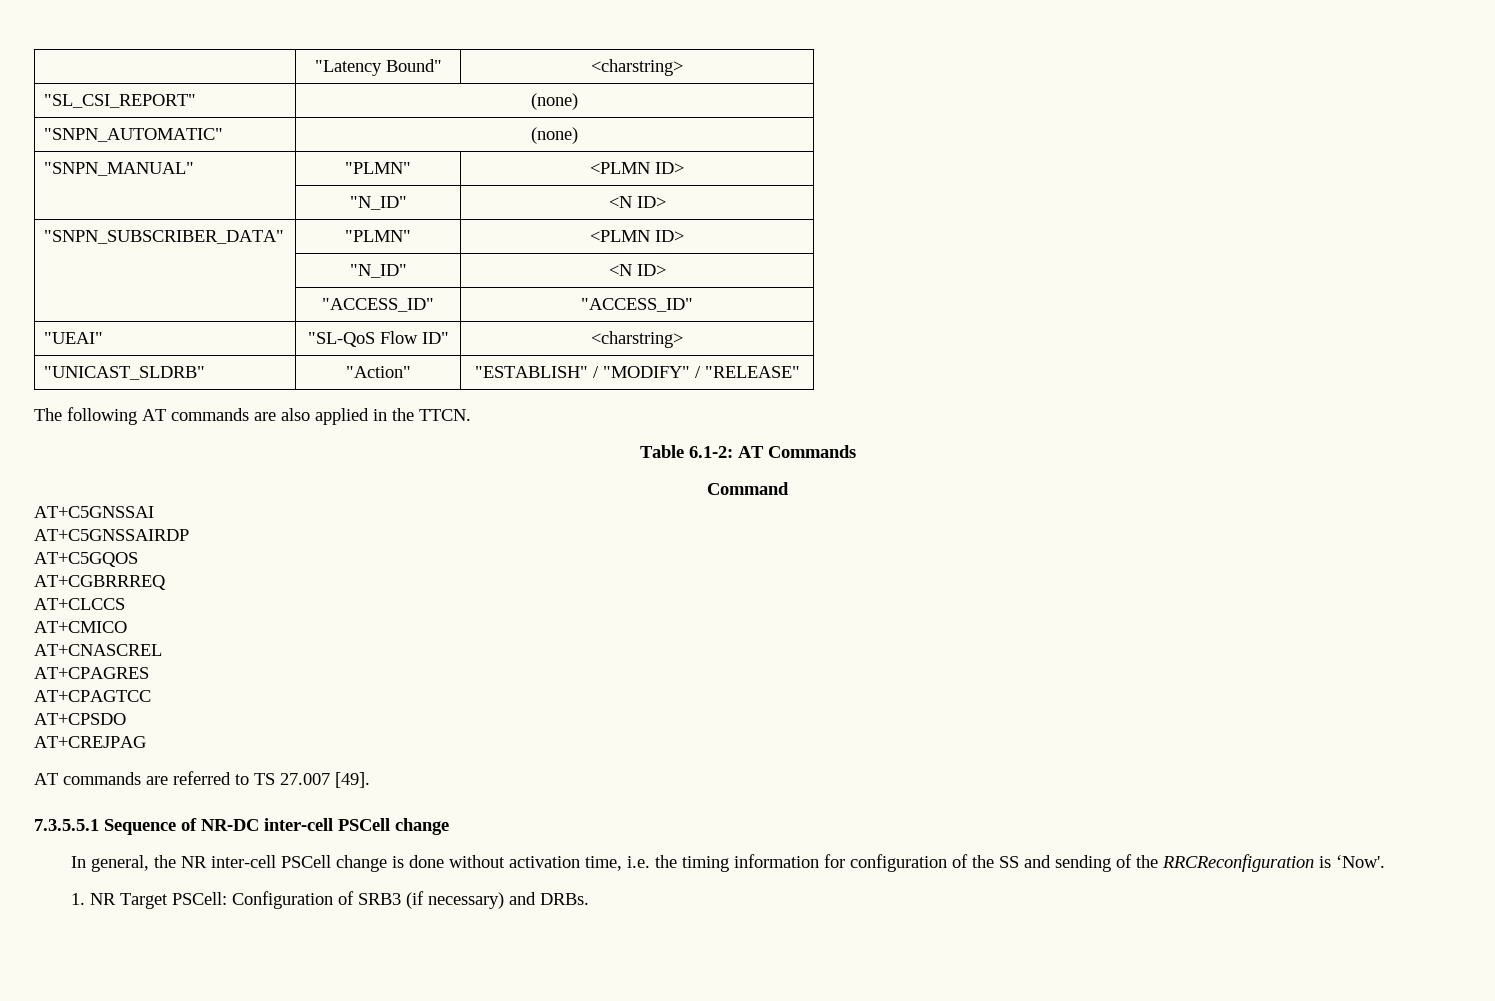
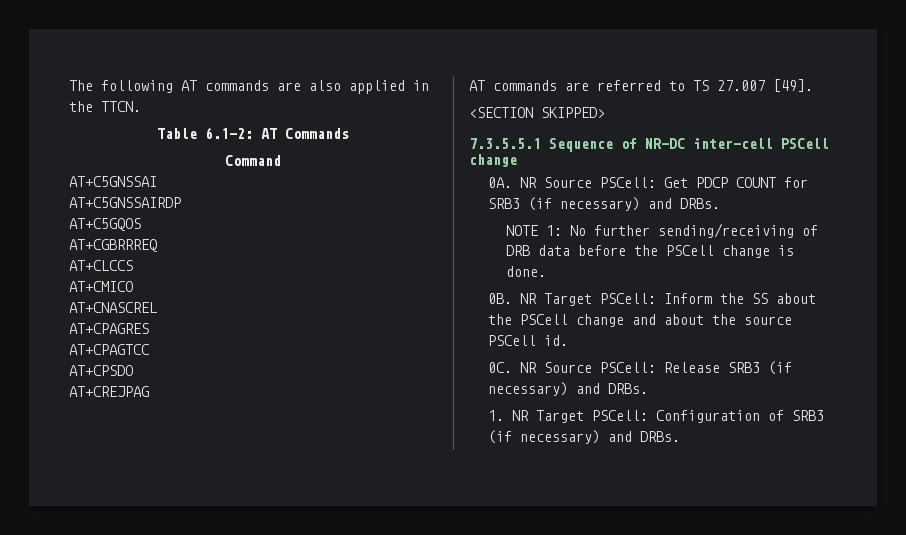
- | "Latency Bound" | <charstring>
- "SL_CSI_REPORT" | (none)
- "SNPN_AUTOMATIC" | (none)
- "SNPN_MANUAL" | "PLMN" | <PLMN ID>
- | "N_ID" | <N ID>
- "SNPN_SUBSCRIBER_DATA" | "PLMN" | <PLMN ID>
- | "N_ID" | <N ID>
- | "ACCESS_ID" | "ACCESS_ID"
- "UEAI" | "SL-QoS Flow ID" | <charstring>
- "UNICAST_SLDRB" | "Action" | "ESTABLISH" / "MODIFY" / "RELEASE"
+ <SECTION SKIPPED>
- In general, the NR inter-cell PSCell change is done without activation time, i.e. the timing information for configuration of the SS and sending of the RRCReconfiguration is ‘Now'.
+ 0A. NR Source PSCell: Get PDCP COUNT for SRB3 (if necessary) and DRBs.
+ NOTE 1: No further sending/receiving of DRB data before the PSCell change is done.
+ 0B. NR Target PSCell: Inform the SS about the PSCell change and about the source PSCell id.
+ 0C. NR Source PSCell: Release SRB3 (if necessary) and DRBs.

